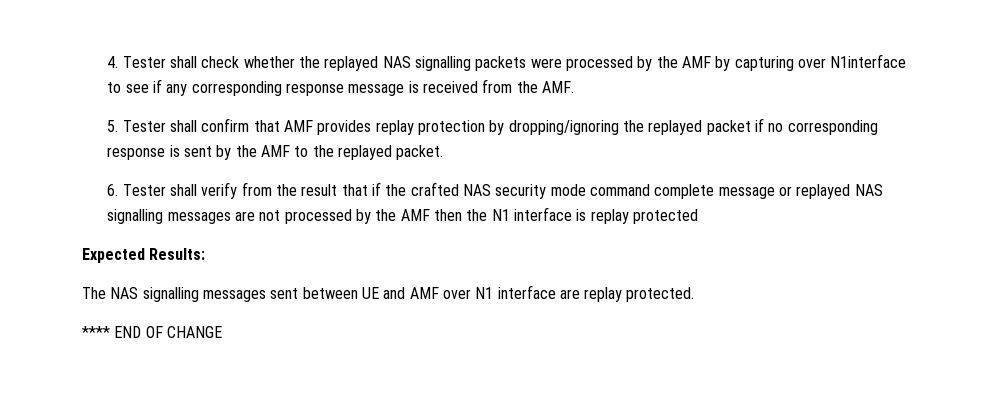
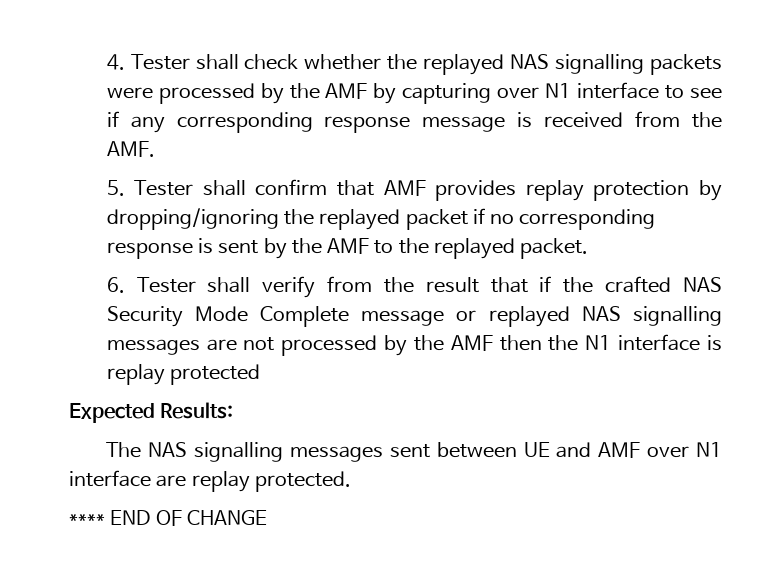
- 4. Tester shall check whether the replayed NAS signalling packets were processed by the AMF by capturing over N1interface to see if any corresponding response message is received from the AMF.
+ 4. Tester shall check whether the replayed NAS signalling packets were processed by the AMF by capturing over N1 interface to see if any corresponding response message is received from the AMF.
- 6. Tester shall verify from the result that if the crafted NAS security mode command complete message or replayed NAS signalling messages are not processed by the AMF then the N1 interface is replay protected
+ 6. Tester shall verify from the result that if the crafted NAS Security Mode Complete message or replayed NAS signalling messages are not processed by the AMF then the N1 interface is replay protected

